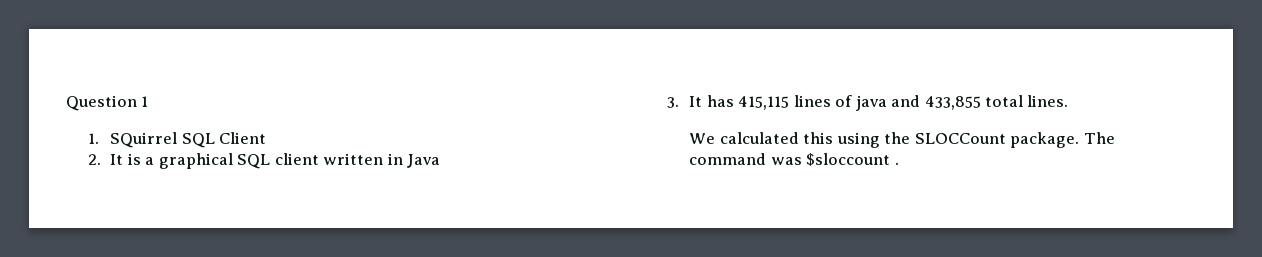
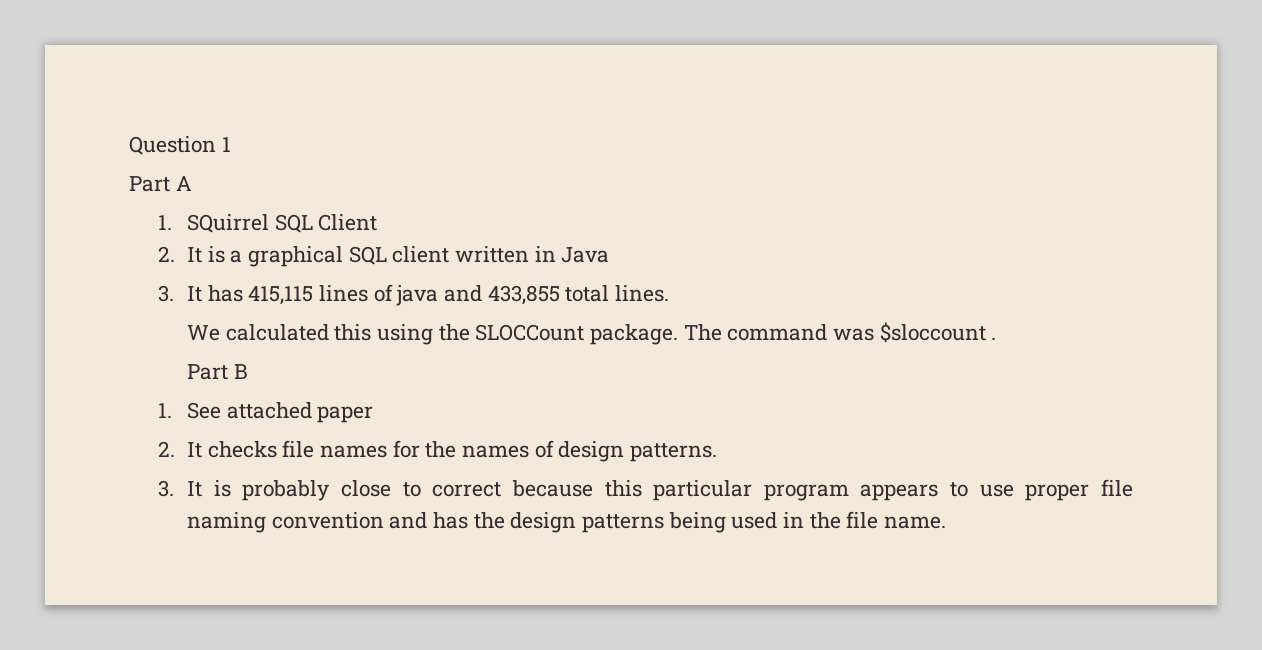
+ Part A
+ Part B
+ 1. See attached paper
+ 2. It checks file names for the names of design patterns.
+ 3. It is probably close to correct because this particular program appears to use proper file naming convention and has the design patterns being used in the file name.

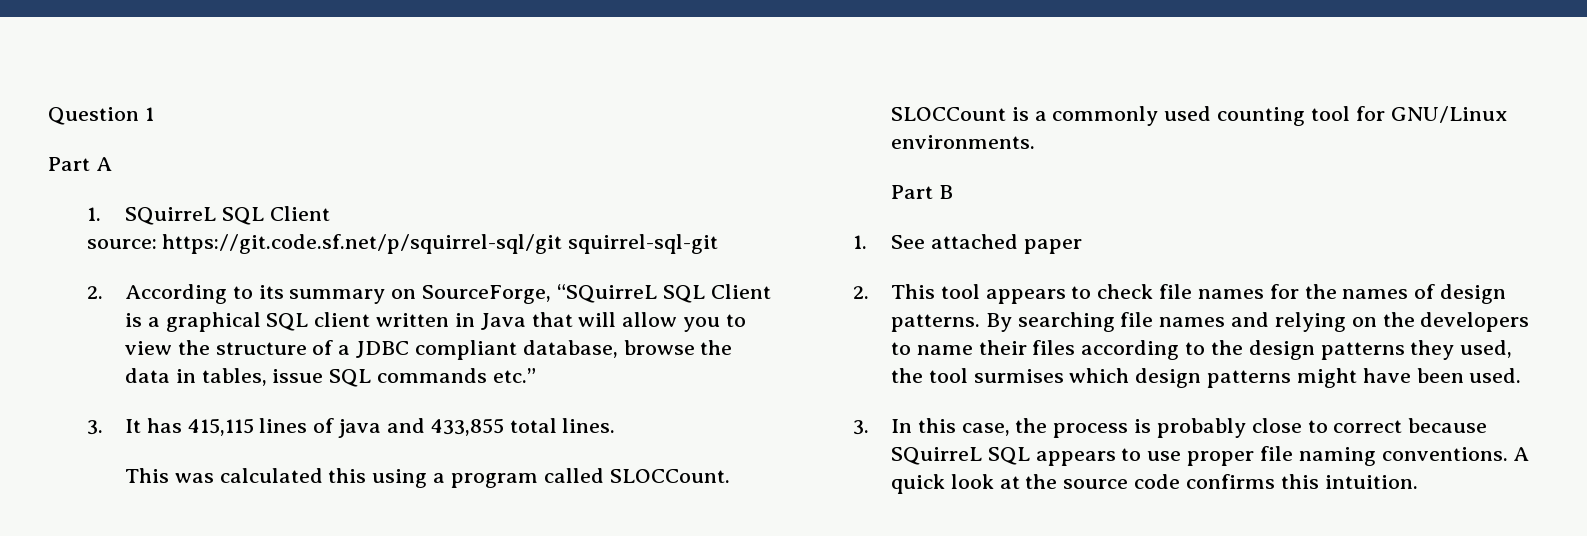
- 1. SQuirrel SQL Client
+ 1. SQuirreL SQL Client
- 2. It is a graphical SQL client written in Java
+ source: https://git.code.sf.net/p/squirrel-sql/git squirrel-sql-git
+ 2. According to its summary on SourceForge, “SQuirreL SQL Client is a graphical SQL client written in Java that will allow you to view the structure of a JDBC compliant database, browse the data in tables, issue SQL commands etc.”
- We calculated this using the SLOCCount package. The command was $sloccount .
+ This was calculated this using a program called SLOCCount. SLOCCount is a commonly used counting tool for GNU/Linux environments.
- 2. It checks file names for the names of design patterns.
- 3. It is probably close to correct because this particular program appears to use proper file naming convention and has the design patterns being used in the file name.
+ 2. This tool appears to check file names for the names of design patterns. By searching file names and relying on the developers to name their files according to the design patterns they used, the tool surmises which design patterns might have been used.
+ 3. In this case, the process is probably close to correct because SQuirreL SQL appears to use proper file naming conventions. A quick look at the source code confirms this intuition.

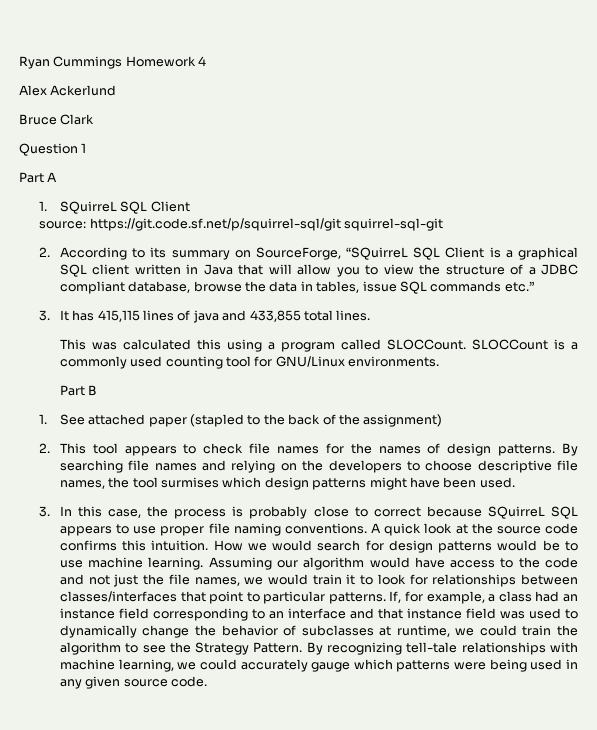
+ Ryan Cummings Homework 4
+ Alex Ackerlund
+ Bruce Clark
- 1. See attached paper
+ 1. See attached paper (stapled to the back of the assignment)
- By searching file names and relying on the developers to name their files according to the design patterns they used, the tool surmises which design patterns might have been used.
+ By searching file names and relying on the developers to choose descriptive file names, the tool surmises which design patterns might have been used.
+ How we would search for design patterns would be to use machine learning. Assuming our algorithm would have access to the code and not just the file names, we would train it to look for relationships between classes/interfaces that point to particular patterns. If, for example, a class had an instance field corresponding to an interface and that instance field was used to dynamically change the behavior of subclasses at runtime, we could train the algorithm to see the Strategy Pattern. By recognizing tell-tale relationships with machine learning, we could accurately gauge which patterns were being used in any given source code.

